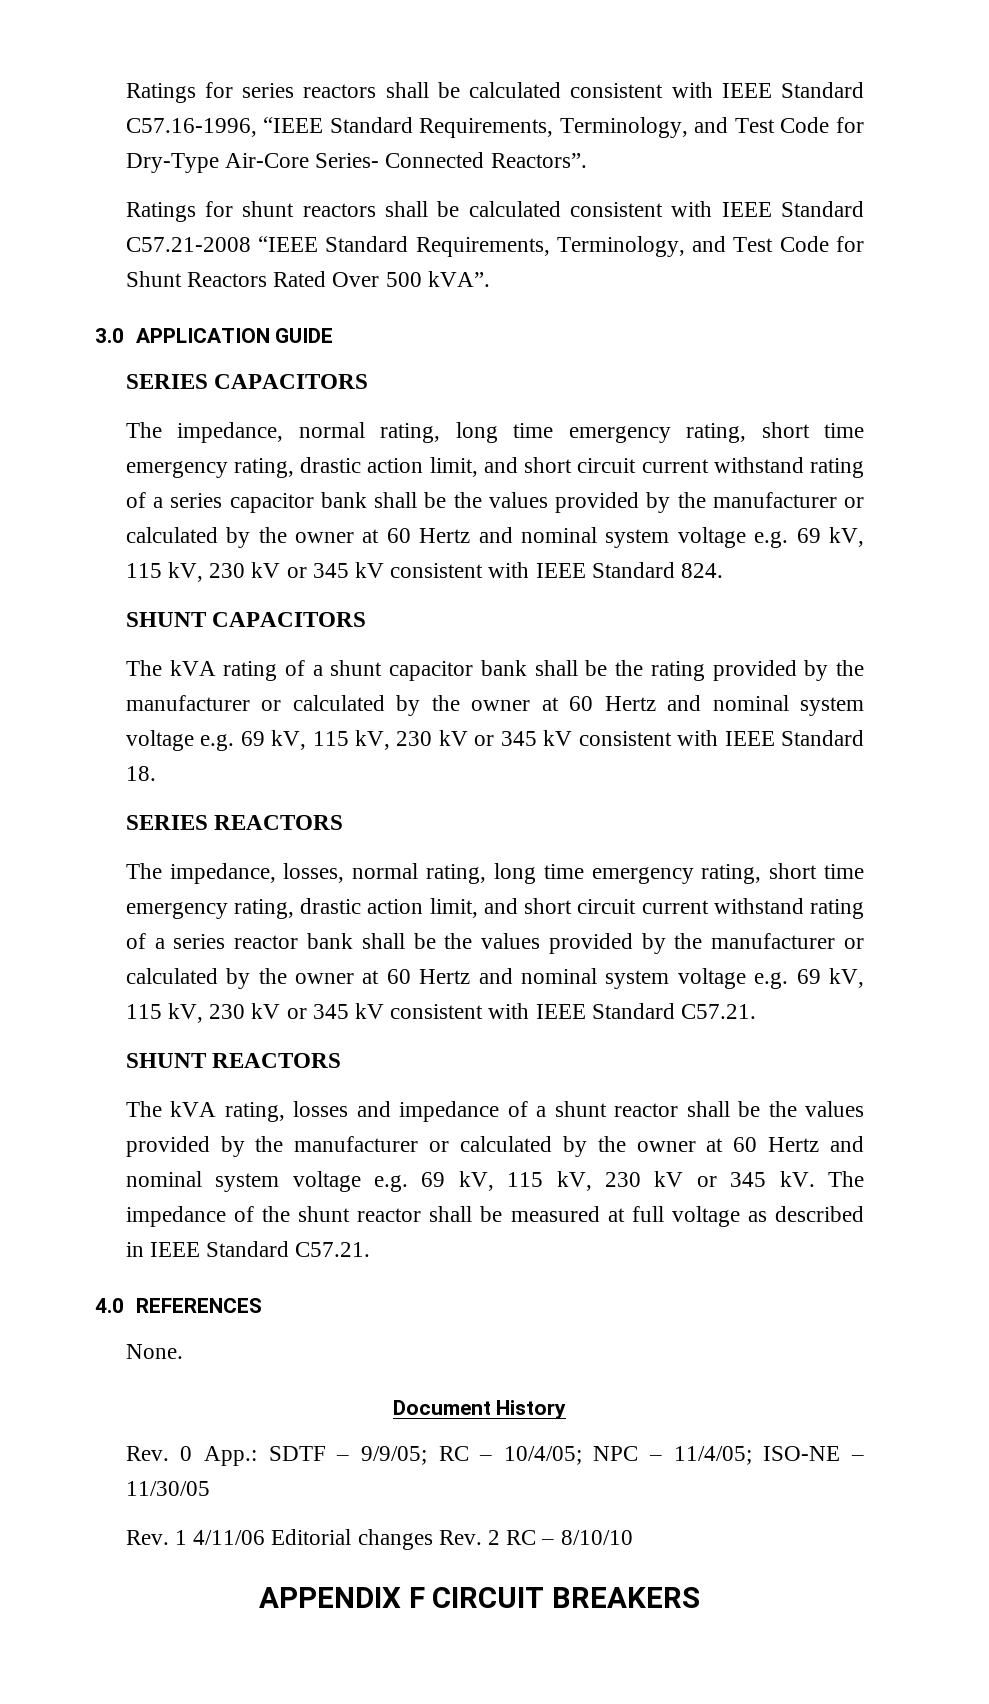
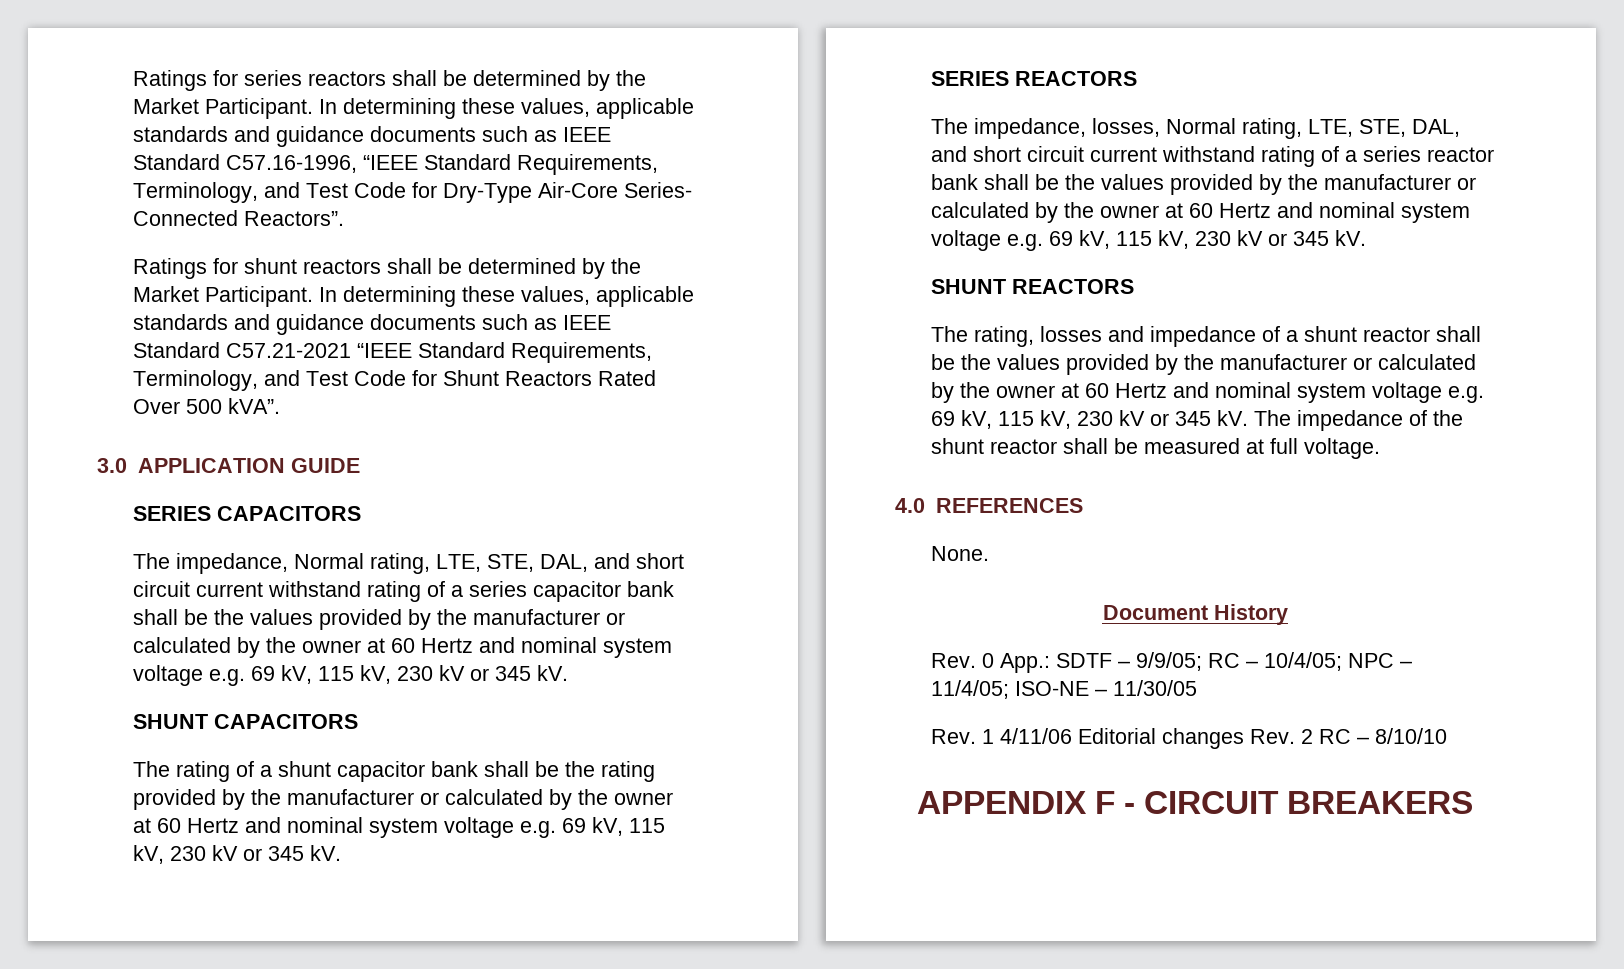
- Ratings for series reactors shall be calculated consistent with IEEE Standard C57.16-1996, “IEEE Standard Requirements, Terminology, and Test Code for Dry-Type Air-Core Series- Connected Reactors”.
+ Ratings for series reactors shall be determined by the Market Participant. In determining these values, applicable standards and guidance documents such as IEEE Standard C57.16-1996, “IEEE Standard Requirements, Terminology, and Test Code for Dry-Type Air-Core Series- Connected Reactors”.
- Ratings for shunt reactors shall be calculated consistent with IEEE Standard C57.21-2008 “IEEE Standard Requirements, Terminology, and Test Code for Shunt Reactors Rated Over 500 kVA”.
+ Ratings for shunt reactors shall be determined by the Market Participant. In determining these values, applicable standards and guidance documents such as IEEE Standard C57.21-2021 “IEEE Standard Requirements, Terminology, and Test Code for Shunt Reactors Rated Over 500 kVA”.
- The impedance, normal rating, long time emergency rating, short time emergency rating, drastic action limit, and short circuit current withstand rating of a series capacitor bank shall be the values provided by the manufacturer or calculated by the owner at 60 Hertz and nominal system voltage e.g. 69 kV, 115 kV, 230 kV or 345 kV consistent with IEEE Standard 824.
+ The impedance, Normal rating, LTE, STE, DAL, and short circuit current withstand rating of a series capacitor bank shall be the values provided by the manufacturer or calculated by the owner at 60 Hertz and nominal system voltage e.g. 69 kV, 115 kV, 230 kV or 345 kV.
- The kVA rating of a shunt capacitor bank shall be the rating provided by the manufacturer or calculated by the owner at 60 Hertz and nominal system voltage e.g. 69 kV, 115 kV, 230 kV or 345 kV consistent with IEEE Standard 18.
+ The rating of a shunt capacitor bank shall be the rating provided by the manufacturer or calculated by the owner at 60 Hertz and nominal system voltage e.g. 69 kV, 115 kV, 230 kV or 345 kV.
- The impedance, losses, normal rating, long time emergency rating, short time emergency rating, drastic action limit, and short circuit current withstand rating of a series reactor bank shall be the values provided by the manufacturer or calculated by the owner at 60 Hertz and nominal system voltage e.g. 69 kV, 115 kV, 230 kV or 345 kV consistent with IEEE Standard C57.21.
+ The impedance, losses, Normal rating, LTE, STE, DAL, and short circuit current withstand rating of a series reactor bank shall be the values provided by the manufacturer or calculated by the owner at 60 Hertz and nominal system voltage e.g. 69 kV, 115 kV, 230 kV or 345 kV.
- The kVA rating, losses and impedance of a shunt reactor shall be the values provided by the manufacturer or calculated by the owner at 60 Hertz and nominal system voltage e.g. 69 kV, 115 kV, 230 kV or 345 kV.
+ The rating, losses and impedance of a shunt reactor shall be the values provided by the manufacturer or calculated by the owner at 60 Hertz and nominal system voltage e.g. 69 kV, 115 kV, 230 kV or 345 kV.
- The impedance of the shunt reactor shall be measured at full voltage as described in IEEE Standard C57.21.
+ The impedance of the shunt reactor shall be measured at full voltage.
- APPENDIX F CIRCUIT BREAKERS
+ APPENDIX F - CIRCUIT BREAKERS

